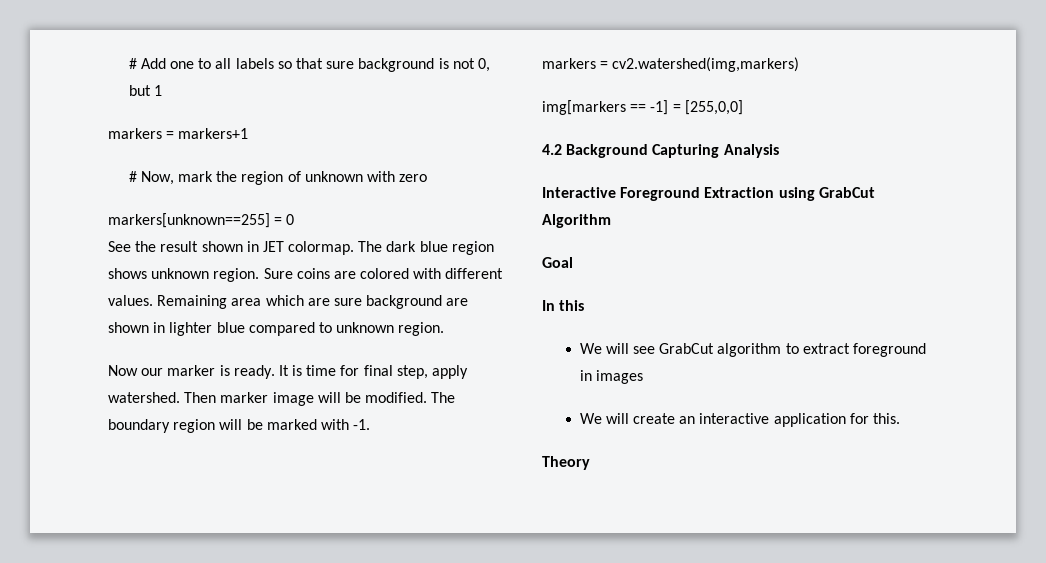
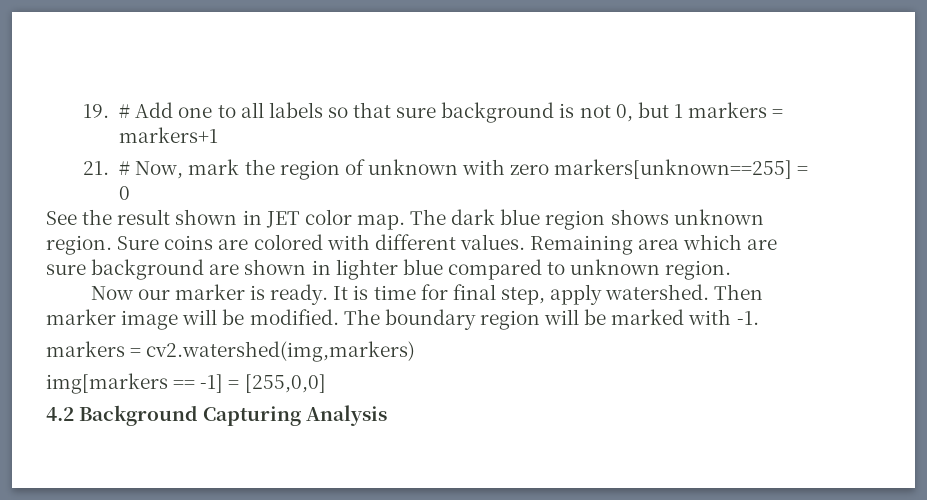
- # Add one to all labels so that sure background is not 0, but 1
- markers = markers+1
+ 19. # Add one to all labels so that sure background is not 0, but 1 markers = markers+1
- # Now, mark the region of unknown with zero
- markers[unknown==255] = 0
+ 21. # Now, mark the region of unknown with zero markers[unknown==255] = 0
- See the result shown in JET colormap.
+ See the result shown in JET color map.
- Interactive Foreground Extraction using GrabCut Algorithm
- Goal
- In this
- We will see GrabCut algorithm to extract foreground in images
- We will create an interactive application for this.
- Theory

